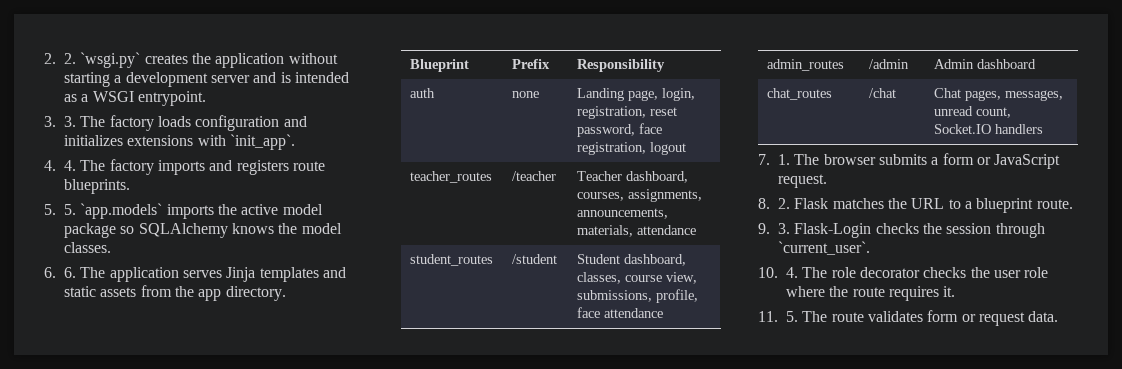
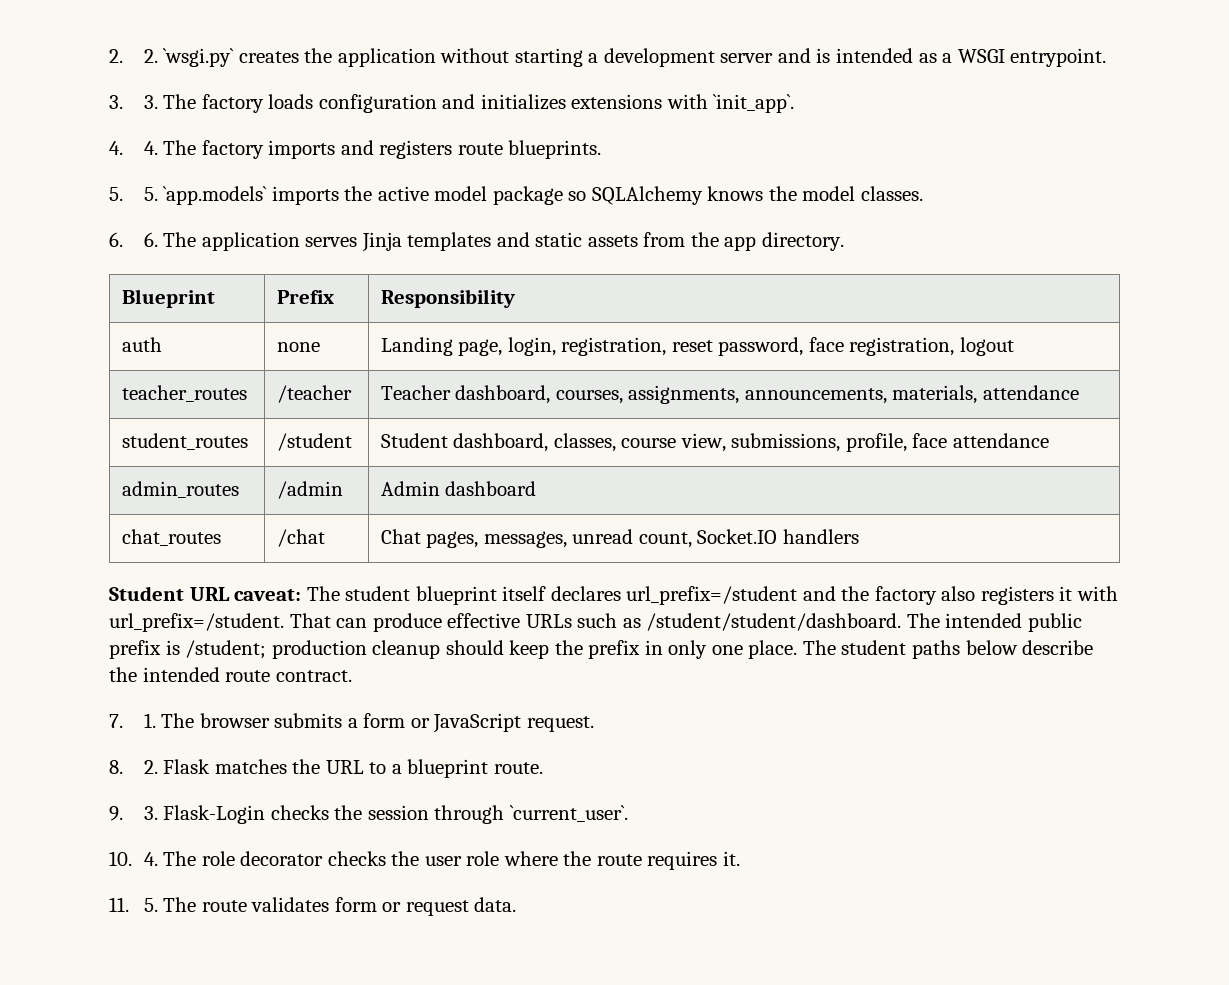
+ Student URL caveat: The student blueprint itself declares url_prefix=/student and the factory also registers it with url_prefix=/student. That can produce effective URLs such as /student/student/dashboard. The intended public prefix is /student; production cleanup should keep the prefix in only one place. The student paths below describe the intended route contract.

